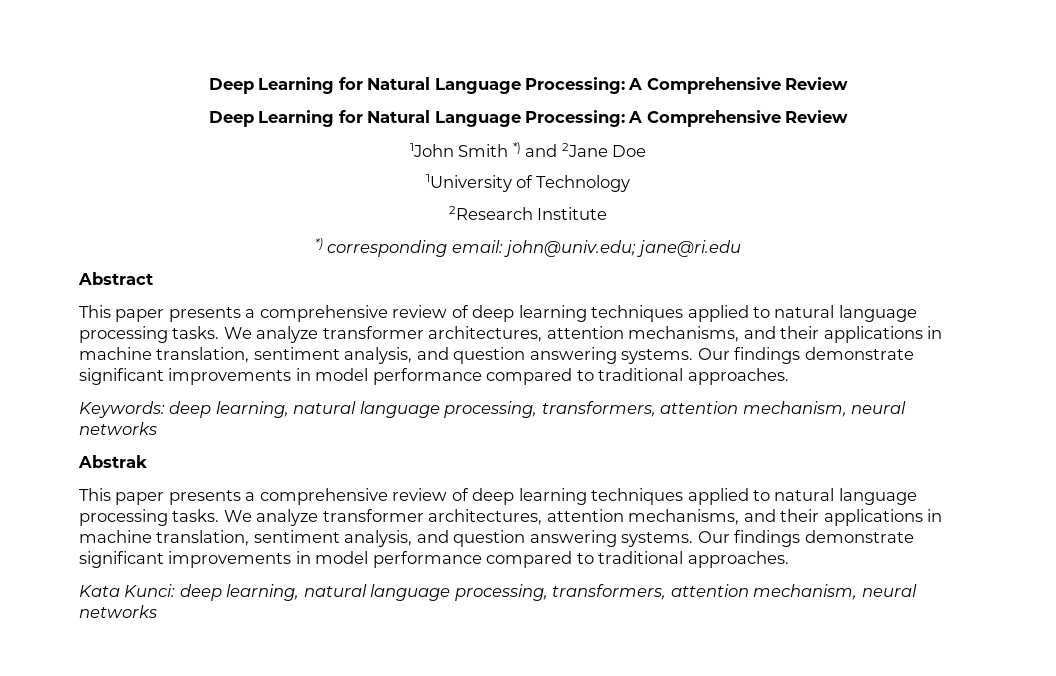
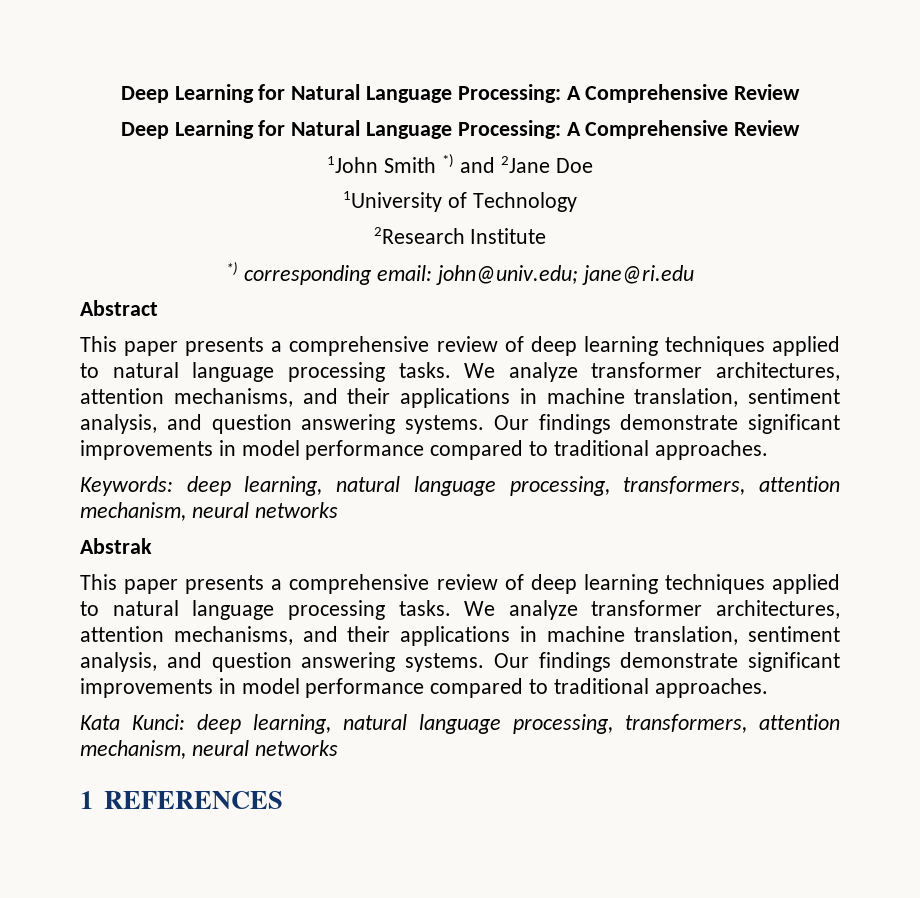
+ 1 REFERENCES

